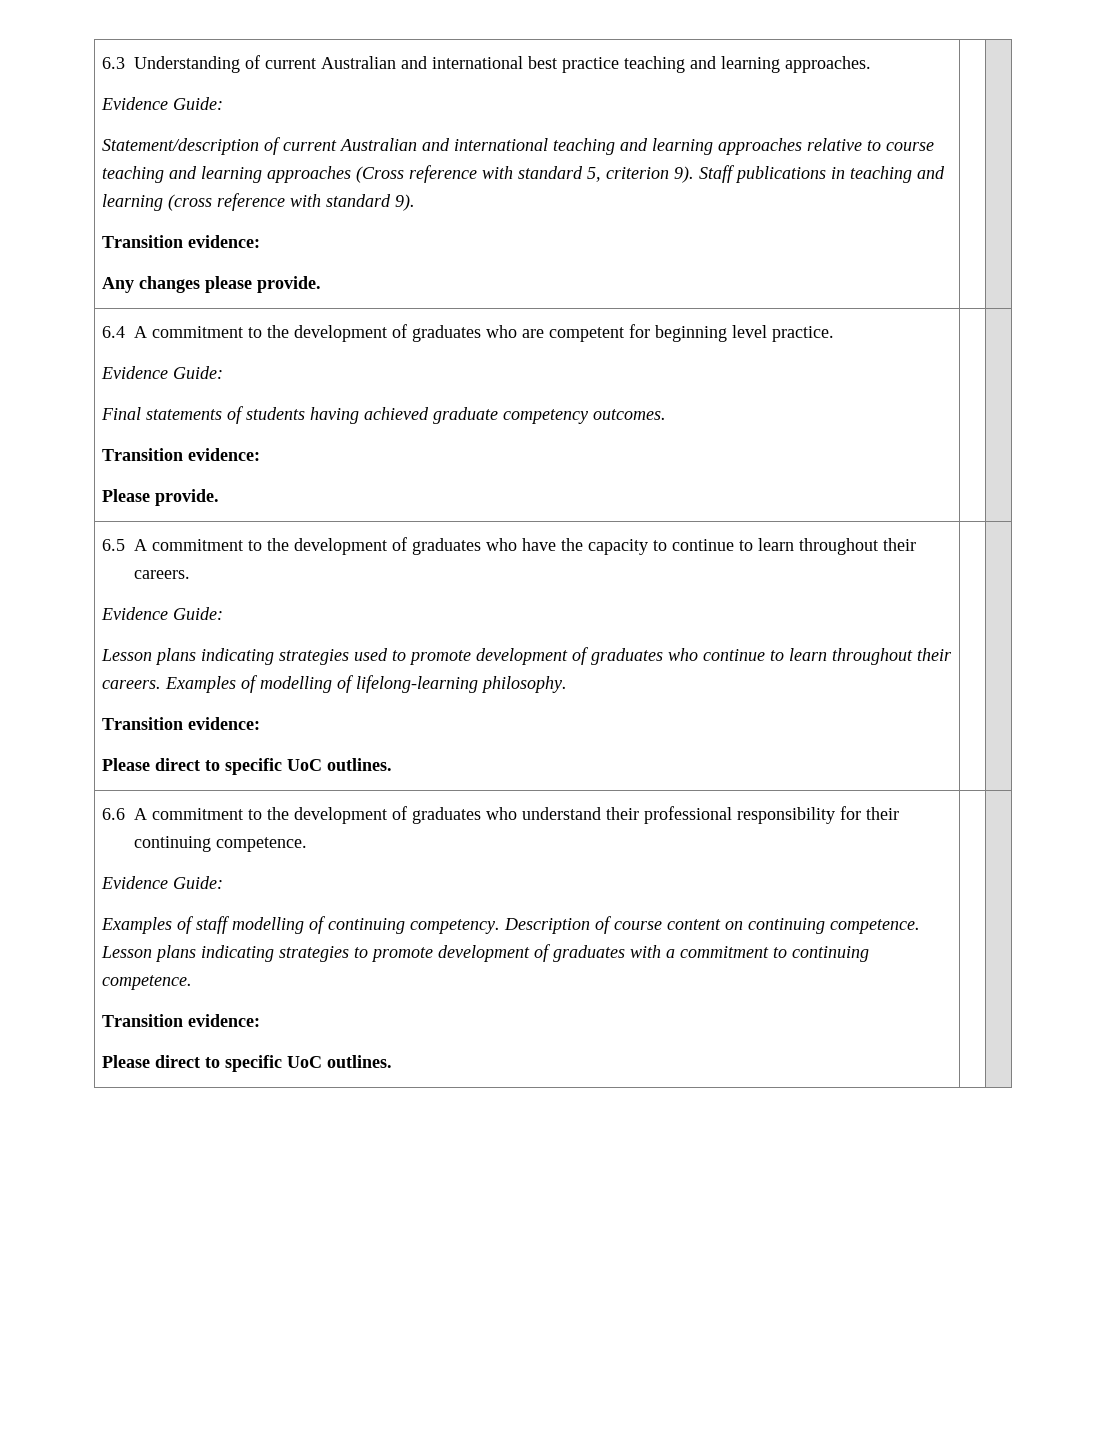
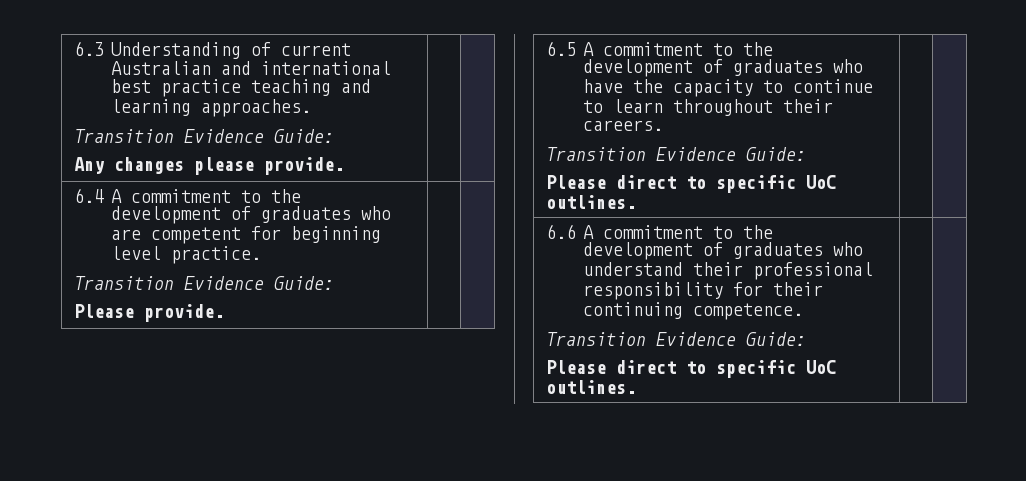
  6.3 Understanding of current Australian and international best practice teaching and learning approaches.
- Evidence Guide:
- Statement/description of current Australian and international teaching and learning approaches relative to course teaching and learning approaches (Cross reference with standard 5, criterion 9). Staff publications in teaching and learning (cross reference with standard 9).
- Transition evidence:
+ Transition Evidence Guide:
  6.4 A commitment to the development of graduates who are competent for beginning level practice.
- Evidence Guide:
- Final statements of students having achieved graduate competency outcomes.
- Transition evidence:
+ Transition Evidence Guide:
  6.5 A commitment to the development of graduates who have the capacity to continue to learn throughout their careers.
- Evidence Guide:
- Lesson plans indicating strategies used to promote development of graduates who continue to learn throughout their careers. Examples of modelling of lifelong-learning philosophy.
- Transition evidence:
+ Transition Evidence Guide:
  6.6 A commitment to the development of graduates who understand their professional responsibility for their continuing competence.
- Evidence Guide:
- Examples of staff modelling of continuing competency. Description of course content on continuing competence. Lesson plans indicating strategies to promote development of graduates with a commitment to continuing competence.
- Transition evidence:
+ Transition Evidence Guide:

